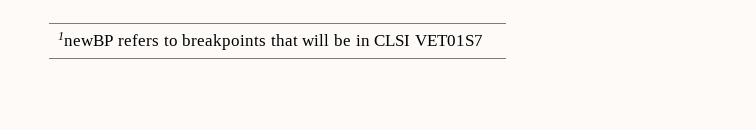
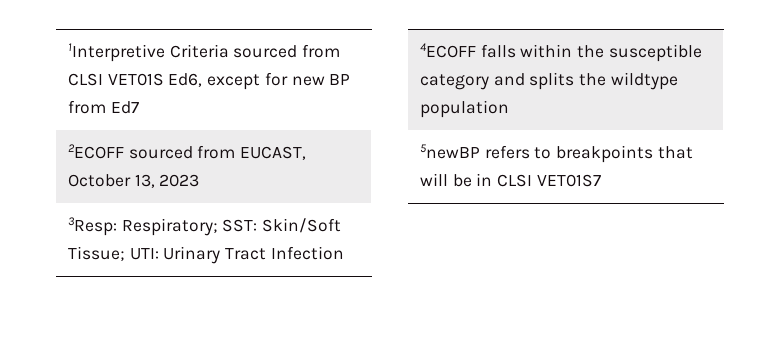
- 1newBP refers to breakpoints that will be in CLSI VET01S7
+ 1Interpretive Criteria sourced from CLSI VET01S Ed6, except for new BP from Ed7
+ 2ECOFF sourced from EUCAST, October 13, 2023
+ 3Resp: Respiratory; SST: Skin/Soft Tissue; UTI: Urinary Tract Infection
+ 4ECOFF falls within the susceptible category and splits the wildtype population
+ 5newBP refers to breakpoints that will be in CLSI VET01S7

